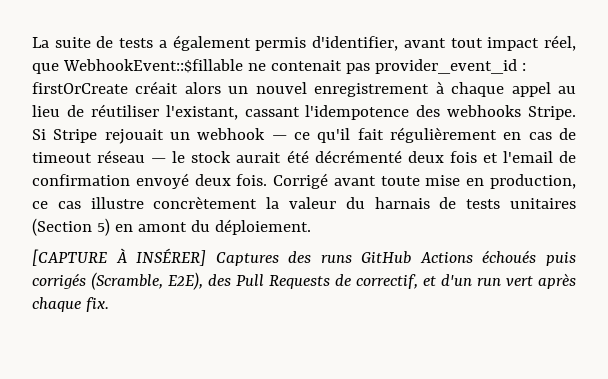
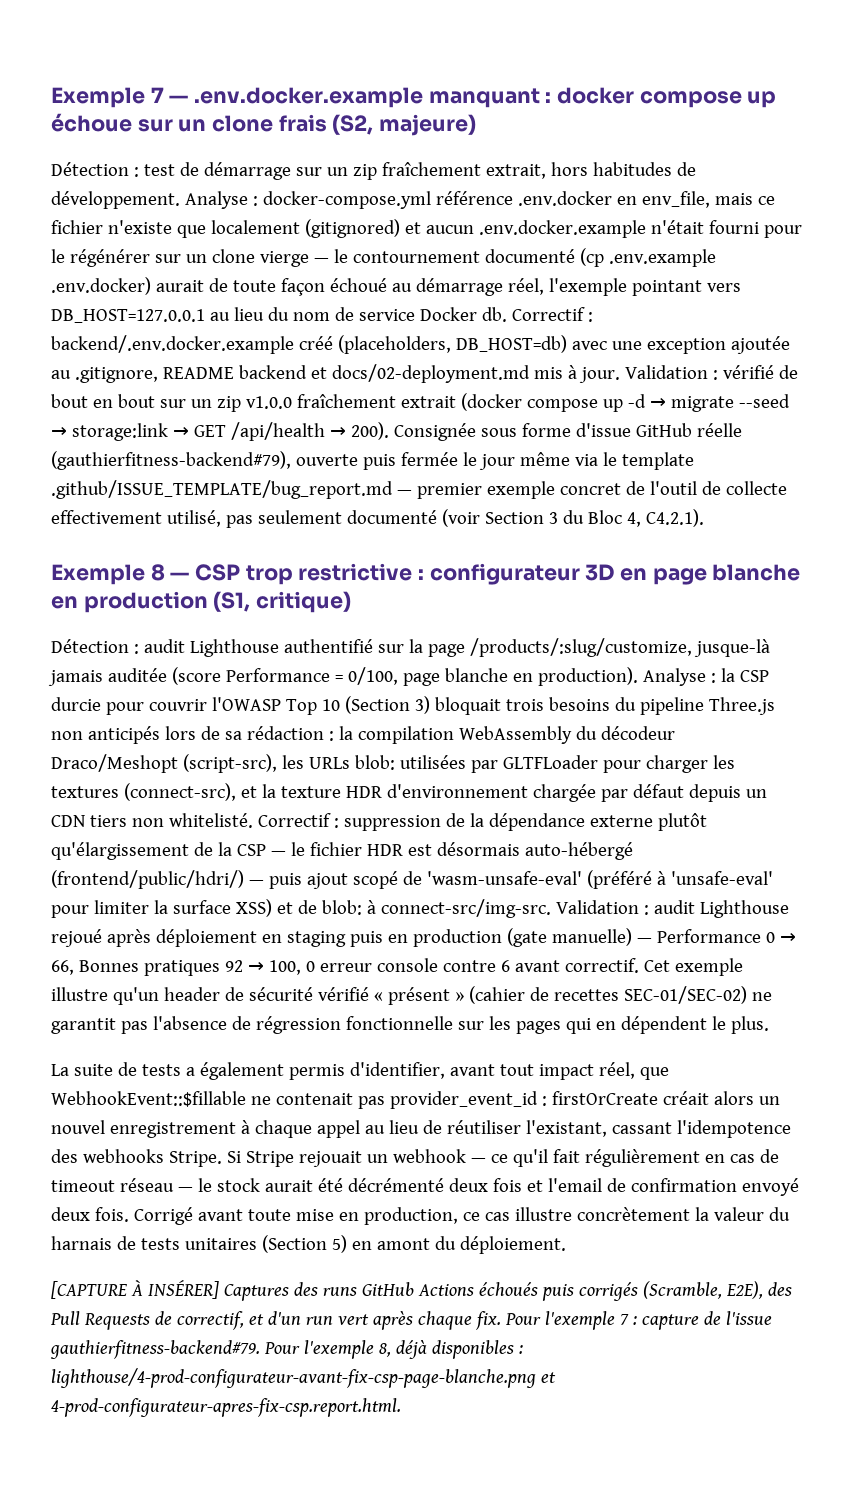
+ Exemple 7 — .env.docker.example manquant : docker compose up échoue sur un clone frais (S2, majeure)
+ Détection : test de démarrage sur un zip fraîchement extrait, hors habitudes de développement. Analyse : docker-compose.yml référence .env.docker en env_file, mais ce fichier n'existe que localement (gitignored) et aucun .env.docker.example n'était fourni pour le régénérer sur un clone vierge — le contournement documenté (cp .env.example .env.docker) aurait de toute façon échoué au démarrage réel, l'exemple pointant vers DB_HOST=127.0.0.1 au lieu du nom de service Docker db. Correctif : backend/.env.docker.example créé (placeholders, DB_HOST=db) avec une exception ajoutée au .gitignore, README backend et docs/02-deployment.md mis à jour. Validation : vérifié de bout en bout sur un zip v1.0.0 fraîchement extrait (docker compose up -d → migrate --seed → storage:link → GET /api/health → 200). Consignée sous forme d'issue GitHub réelle (gauthierfitness-backend#79), ouverte puis fermée le jour même via le template .github/ISSUE_TEMPLATE/bug_report.md — premier exemple concret de l'outil de collecte effectivement utilisé, pas seulement documenté (voir Section 3 du Bloc 4, C4.2.1).
+ Exemple 8 — CSP trop restrictive : configurateur 3D en page blanche en production (S1, critique)
+ Détection : audit Lighthouse authentifié sur la page /products/:slug/customize, jusque-là jamais auditée (score Performance = 0/100, page blanche en production). Analyse : la CSP durcie pour couvrir l'OWASP Top 10 (Section 3) bloquait trois besoins du pipeline Three.js non anticipés lors de sa rédaction : la compilation WebAssembly du décodeur Draco/Meshopt (script-src), les URLs blob: utilisées par GLTFLoader pour charger les textures (connect-src), et la texture HDR d'environnement chargée par défaut depuis un CDN tiers non whitelisté. Correctif : suppression de la dépendance externe plutôt qu'élargissement de la CSP — le fichier HDR est désormais auto-hébergé (frontend/public/hdri/) — puis ajout scopé de 'wasm-unsafe-eval' (préféré à 'unsafe-eval' pour limiter la surface XSS) et de blob: à connect-src/img-src. Validation : audit Lighthouse rejoué après déploiement en staging puis en production (gate manuelle) — Performance 0 → 66, Bonnes pratiques 92 → 100, 0 erreur console contre 6 avant correctif. Cet exemple illustre qu'un header de sécurité vérifié « présent » (cahier de recettes SEC-01/SEC-02) ne garantit pas l'absence de régression fonctionnelle sur les pages qui en dépendent le plus.
+ Pour l'exemple 7 : capture de l'issue gauthierfitness-backend#79. Pour l'exemple 8, déjà disponibles : lighthouse/4-prod-configurateur-avant-fix-csp-page-blanche.png et 4-prod-configurateur-apres-fix-csp.report.html.

